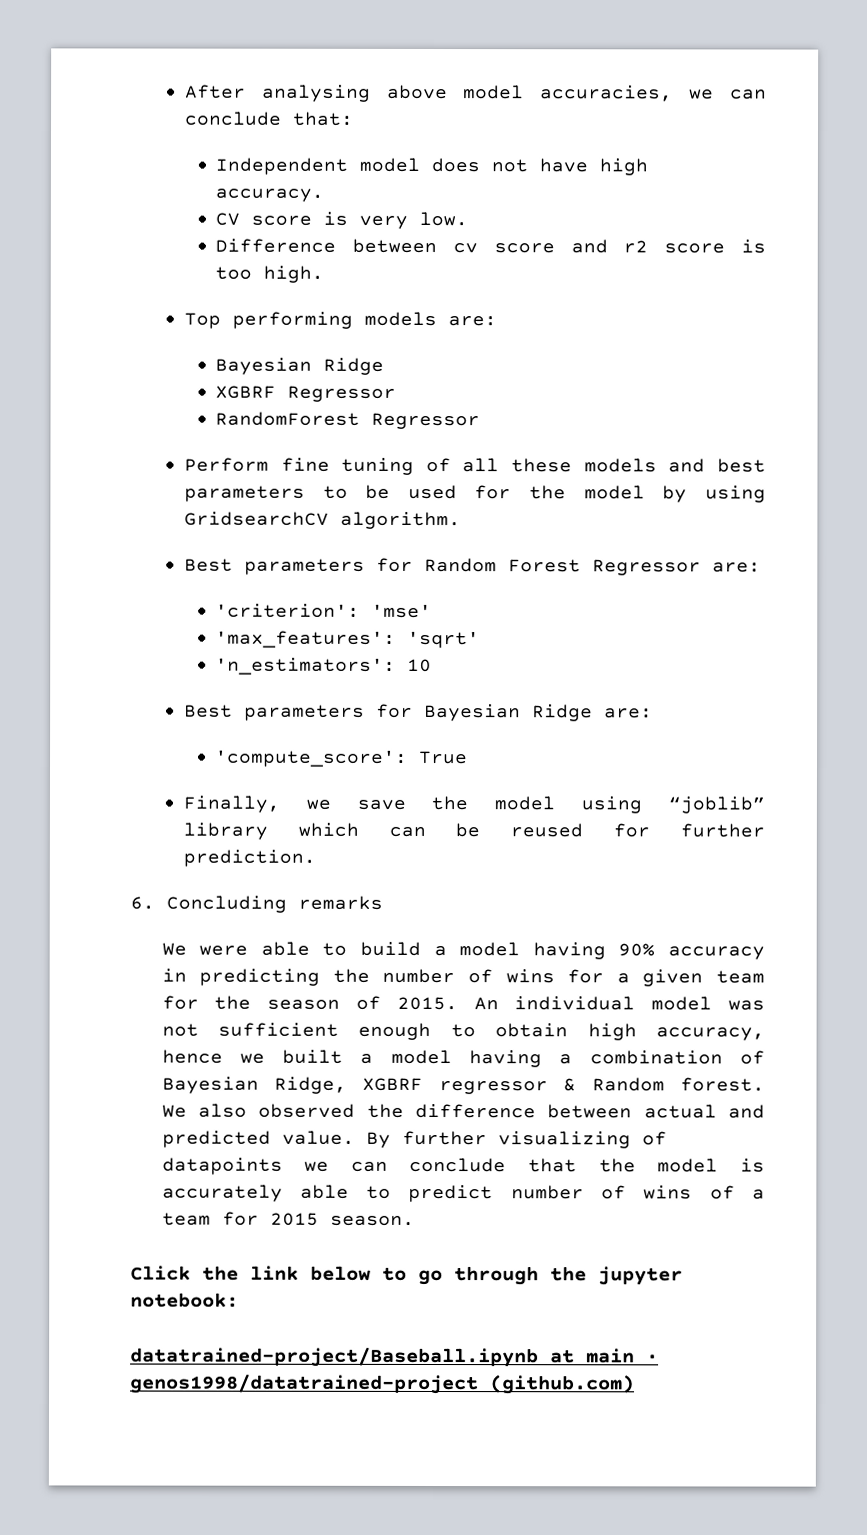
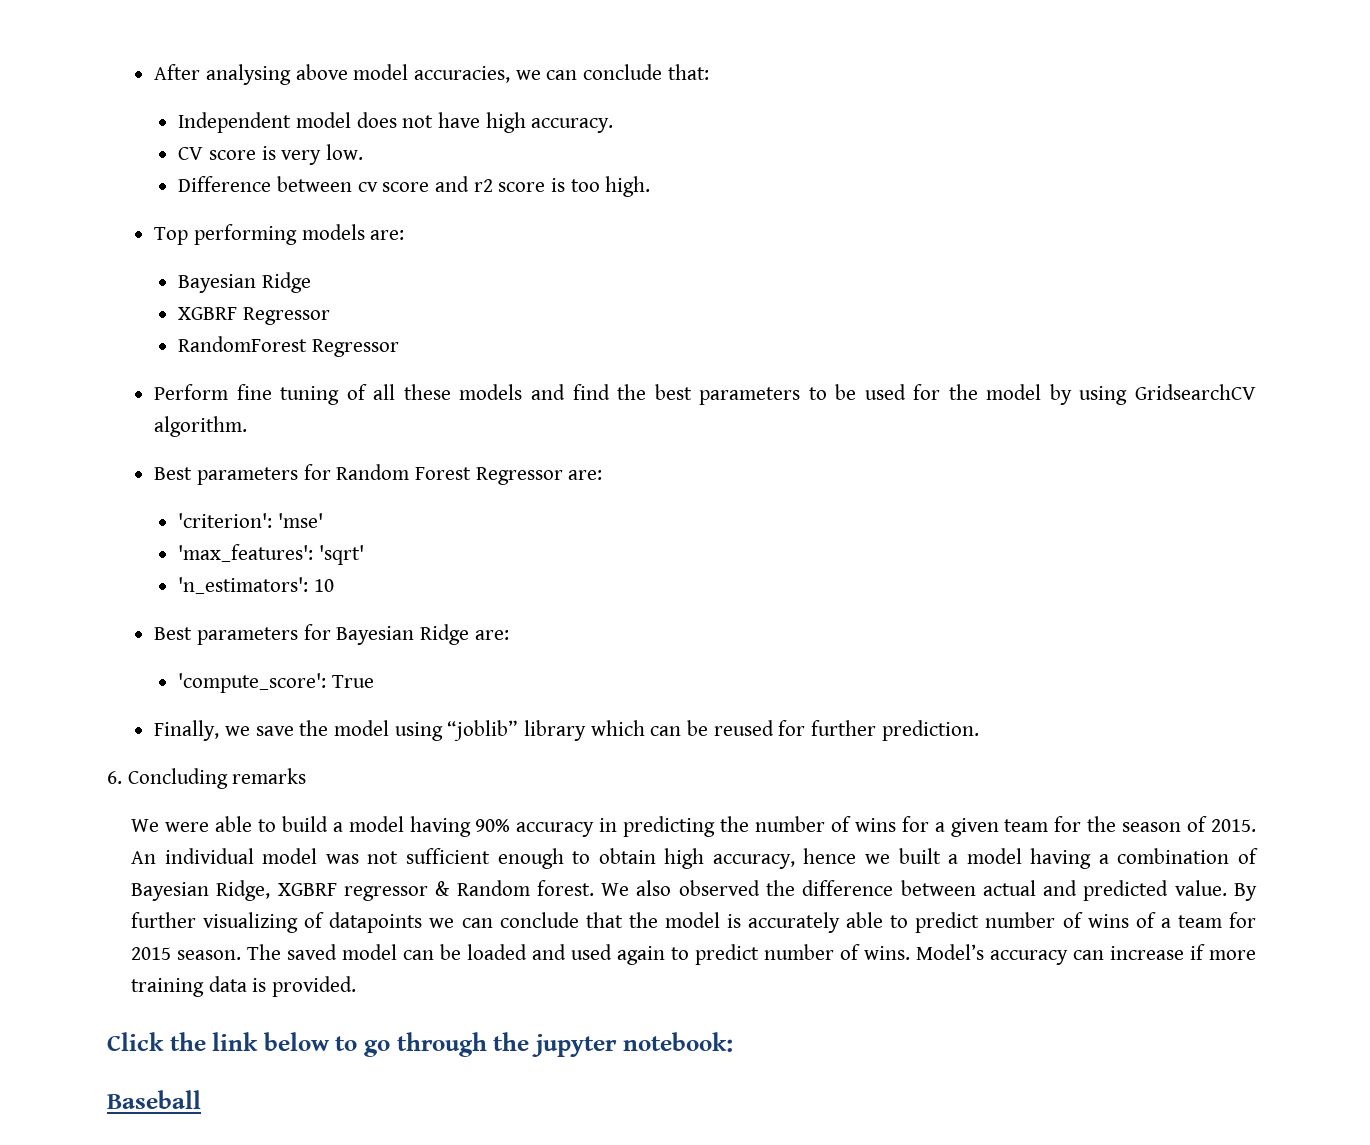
- Perform fine tuning of all these models and best parameters to be used for the model by using GridsearchCV algorithm.
+ Perform fine tuning of all these models and find the best parameters to be used for the model by using GridsearchCV algorithm.
+ The saved model can be loaded and used again to predict number of wins. Model’s accuracy can increase if more training data is provided.
- datatrained-project/Baseball.ipynb at main · genos1998/datatrained-project (github.com)
+ Baseball

